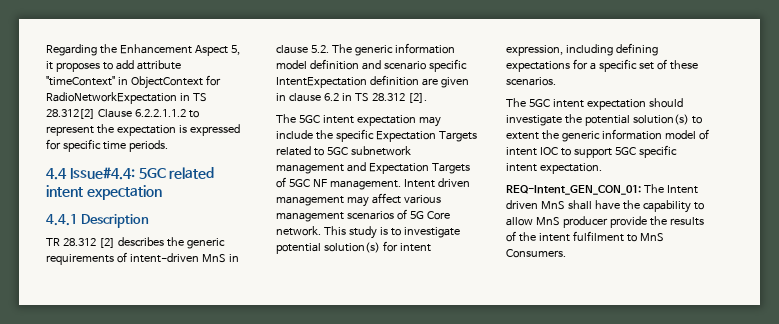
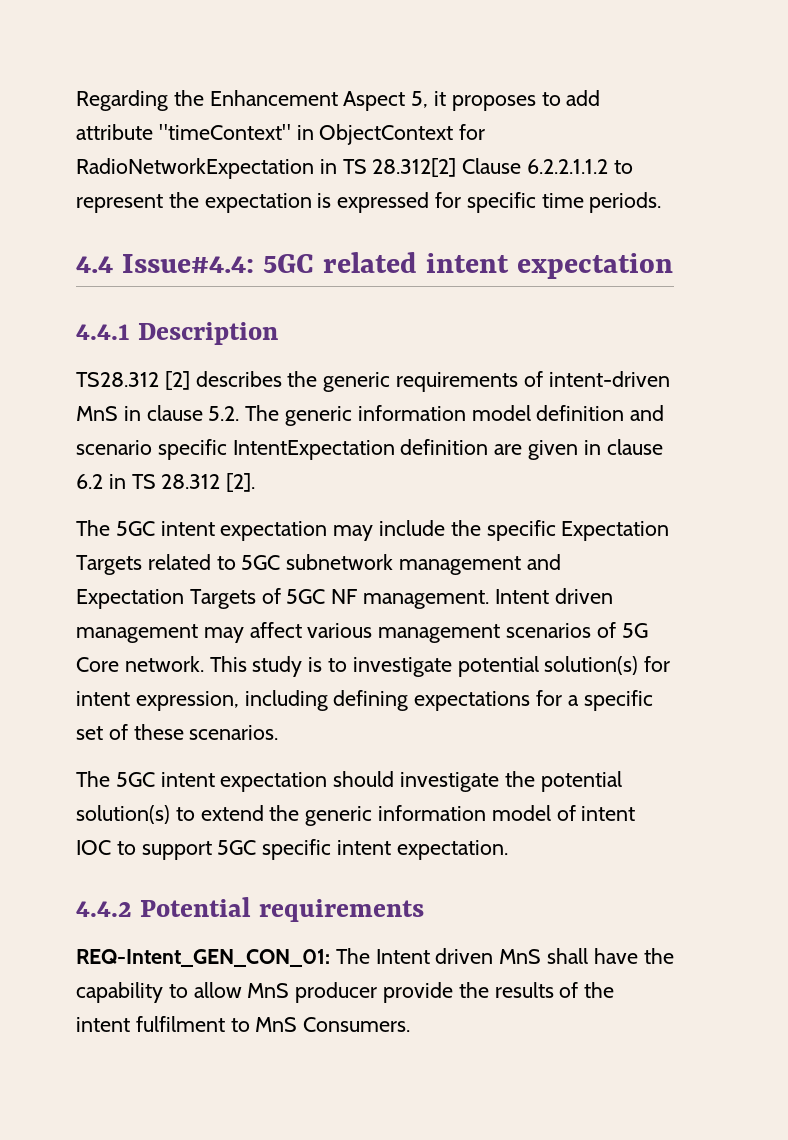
- TR 28.312 [2] describes the generic requirements of intent-driven MnS in clause 5.2. The generic information model definition and scenario specific IntentExpectation definition are given in clause 6.2 in TS 28.312 [2].
+ TS28.312 [2] describes the generic requirements of intent-driven MnS in clause 5.2. The generic information model definition and scenario specific IntentExpectation definition are given in clause 6.2 in TS 28.312 [2].
- The 5GC intent expectation should investigate the potential solution(s) to extent the generic information model of intent IOC to support 5GC specific intent expectation.
+ The 5GC intent expectation should investigate the potential solution(s) to extend the generic information model of intent IOC to support 5GC specific intent expectation.
+ 4.4.2 Potential requirements

